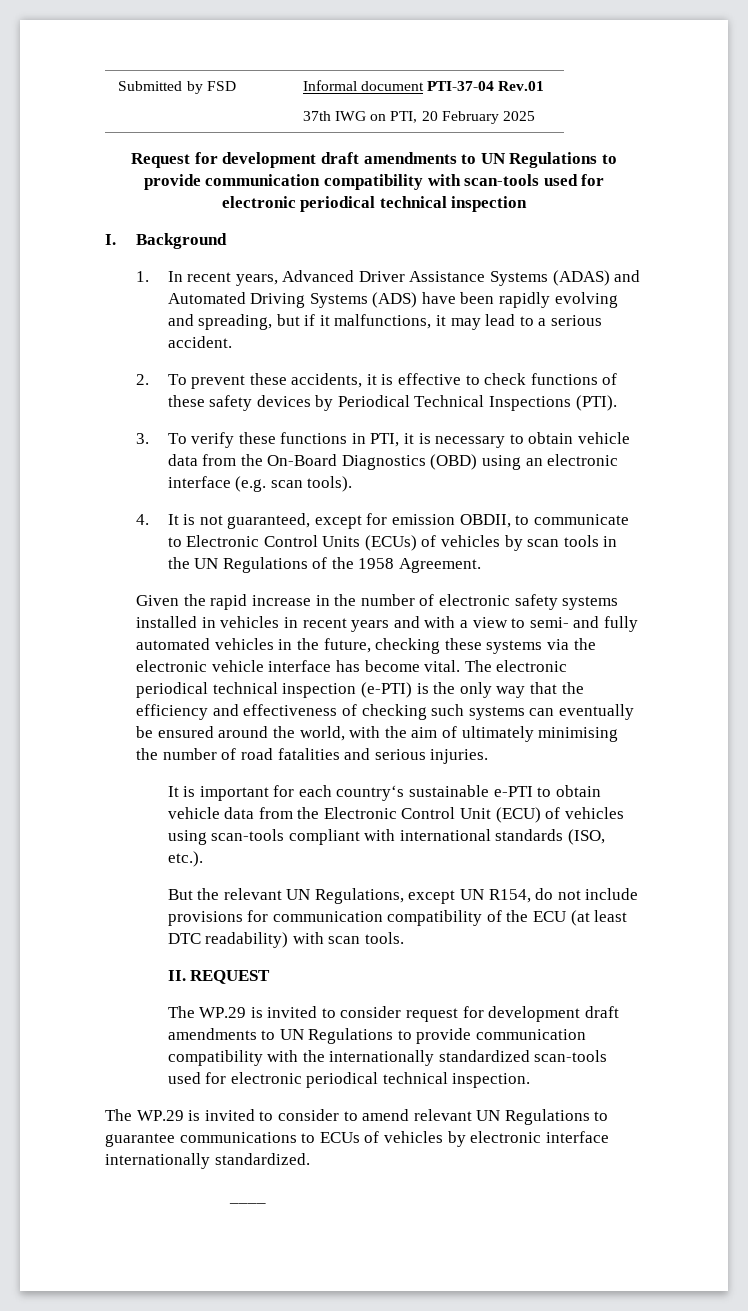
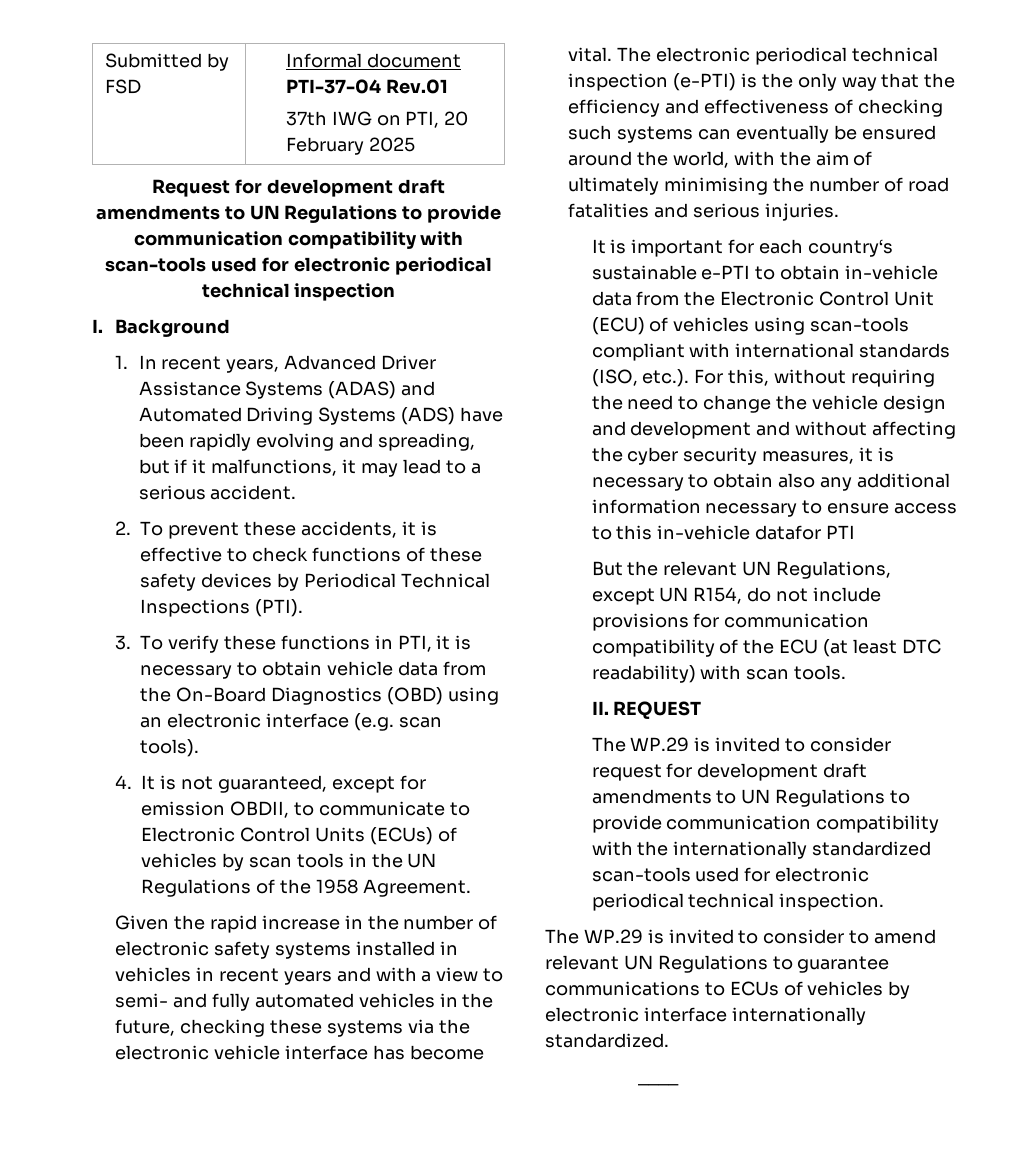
- It is important for each country‘s sustainable e-PTI to obtain vehicle data from the Electronic Control Unit (ECU) of vehicles using scan-tools compliant with international standards (ISO, etc.).
+ It is important for each country‘s sustainable e-PTI to obtain in-vehicle data from the Electronic Control Unit (ECU) of vehicles using scan-tools compliant with international standards (ISO, etc.). For this, without requiring the need to change the vehicle design and development and without affecting the cyber security measures, it is necessary to obtain also any additional information necessary to ensure access to this in-vehicle datafor PTI

